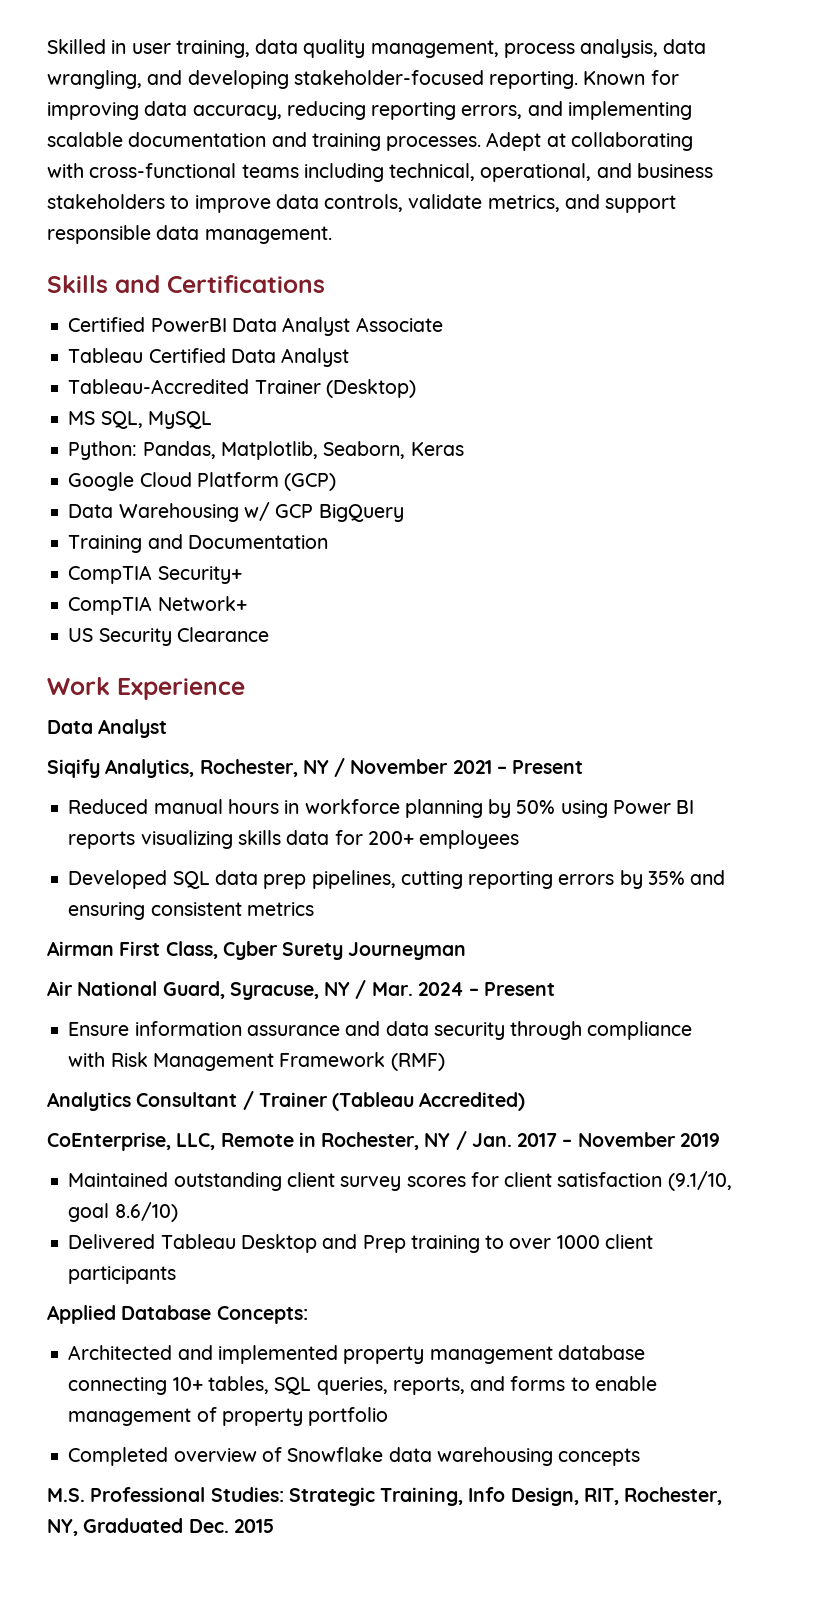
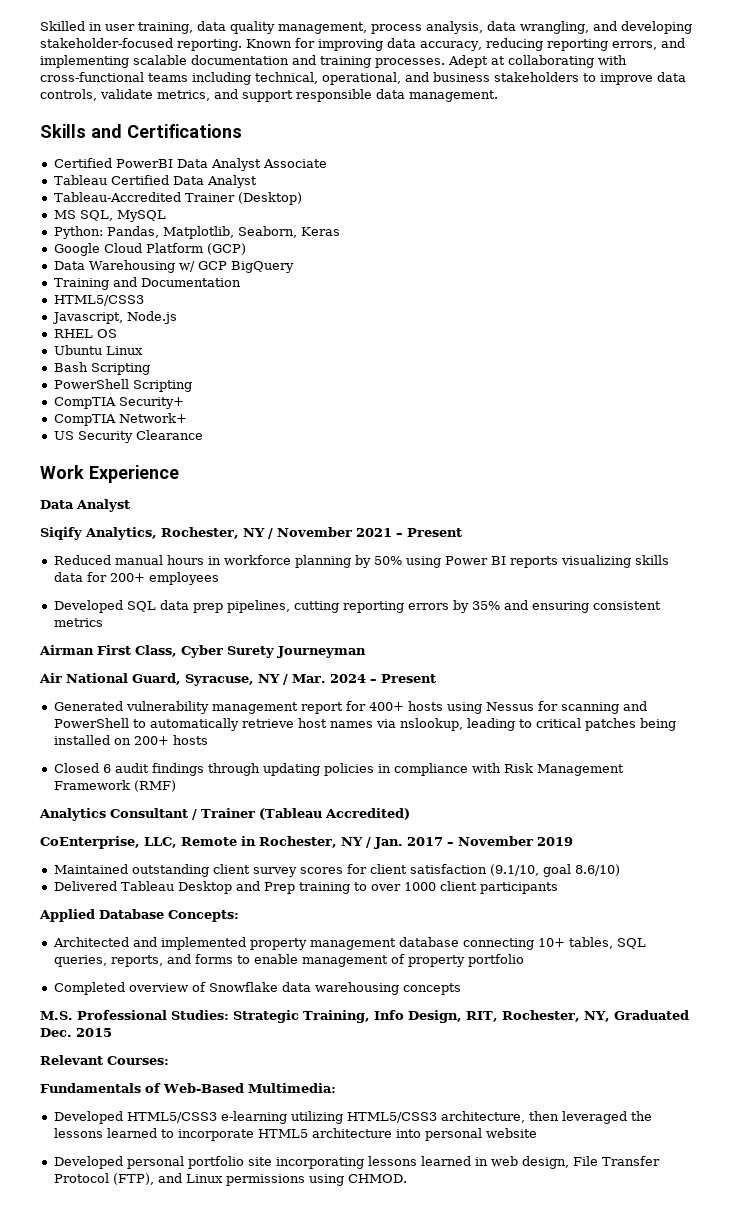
  Training and Documentation
+ HTML5/CSS3
+ Javascript, Node.js
+ RHEL OS
+ Ubuntu Linux
+ Bash Scripting
+ PowerShell Scripting
- Ensure information assurance and data security through compliance with Risk Management Framework (RMF)
+ Generated vulnerability management report for 400+ hosts using Nessus for scanning and PowerShell to automatically retrieve host names via nslookup, leading to critical patches being installed on 200+ hosts
+ Closed 6 audit findings through updating policies in compliance with Risk Management Framework (RMF)
+ Relevant Courses:
+ Fundamentals of Web-Based Multimedia:
+ Developed HTML5/CSS3 e-learning utilizing HTML5/CSS3 architecture, then leveraged the lessons learned to incorporate HTML5 architecture into personal website
+ Developed personal portfolio site incorporating lessons learned in web design, File Transfer Protocol (FTP), and Linux permissions using CHMOD.

